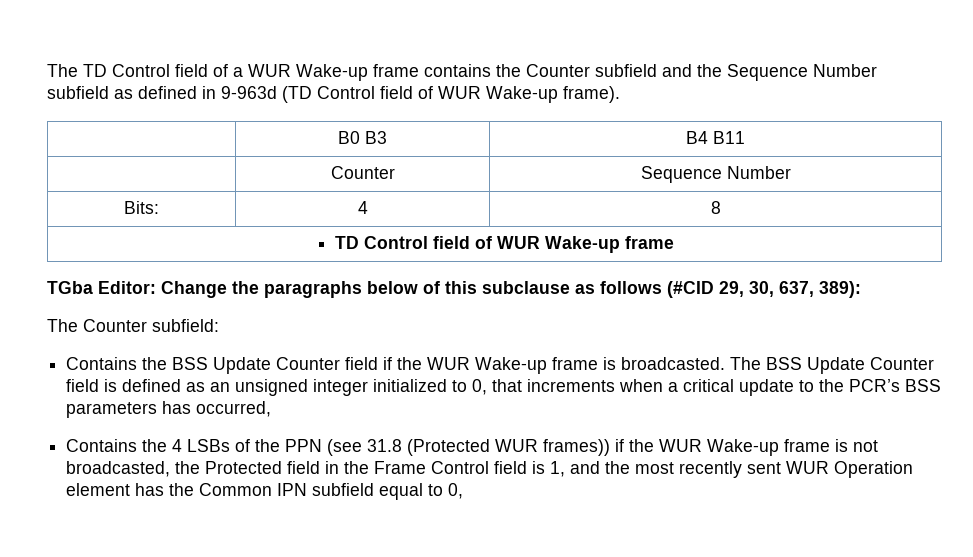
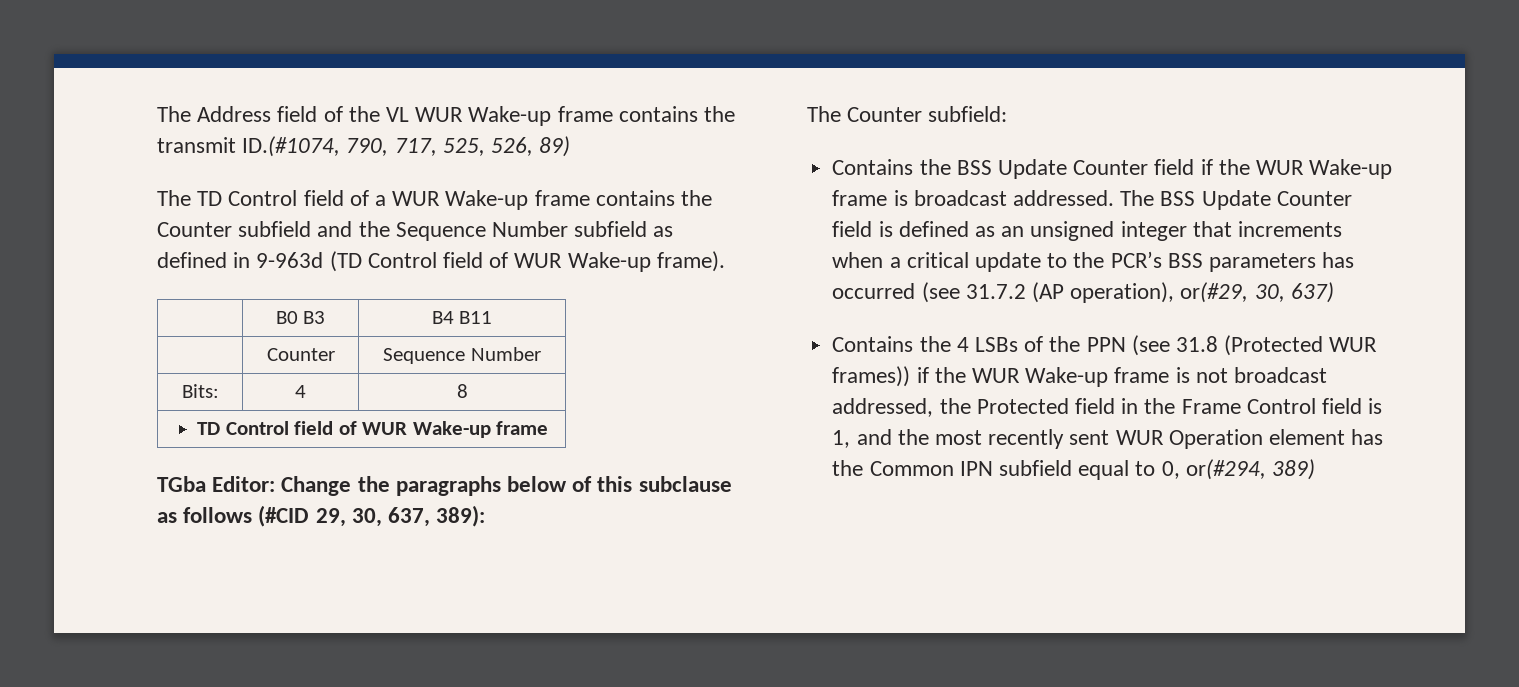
+ The Address field of the VL WUR Wake-up frame contains the transmit ID.(#1074, 790, 717, 525, 526, 89)
- Contains the BSS Update Counter field if the WUR Wake-up frame is broadcasted.
+ Contains the BSS Update Counter field if the WUR Wake-up frame is broadcast addressed.
- The BSS Update Counter field is defined as an unsigned integer initialized to 0, that increments when a critical update to the PCR’s BSS parameters has occurred,
+ The BSS Update Counter field is defined as an unsigned integer that increments when a critical update to the PCR’s BSS parameters has occurred (see 31.7.2 (AP operation), or(#29, 30, 637)
- Contains the 4 LSBs of the PPN (see 31.8 (Protected WUR frames)) if the WUR Wake-up frame is not broadcasted, the Protected field in the Frame Control field is 1, and the most recently sent WUR Operation element has the Common IPN subfield equal to 0,
+ Contains the 4 LSBs of the PPN (see 31.8 (Protected WUR frames)) if the WUR Wake-up frame is not broadcast addressed, the Protected field in the Frame Control field is 1, and the most recently sent WUR Operation element has the Common IPN subfield equal to 0, or(#294, 389)

